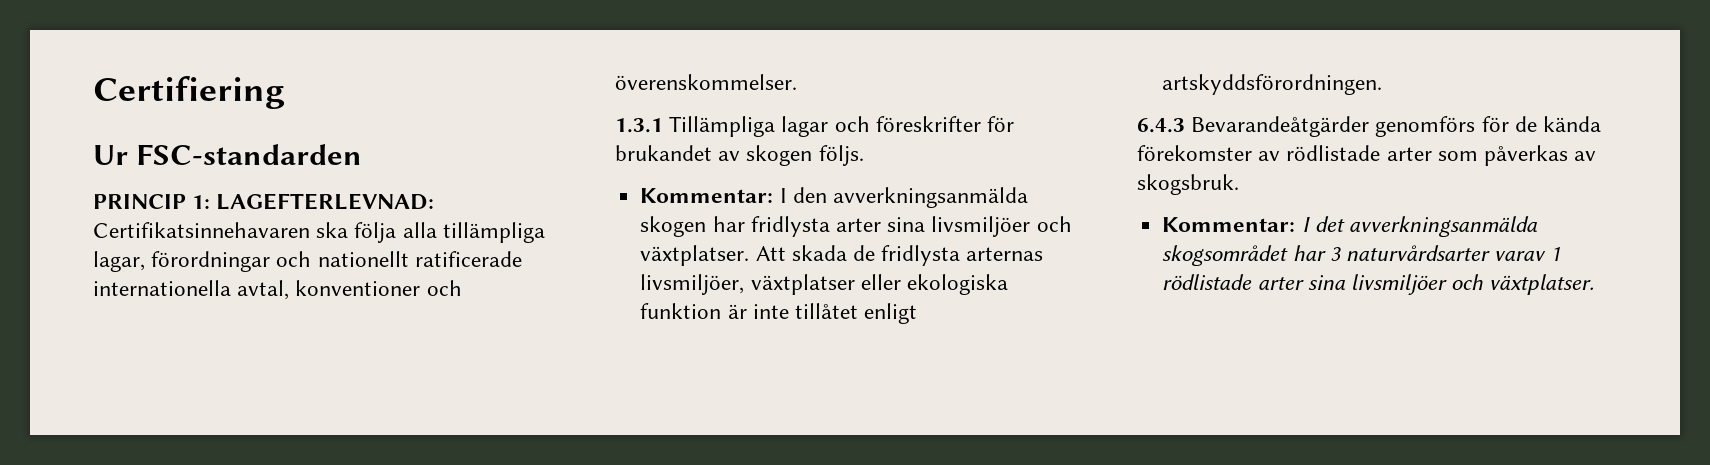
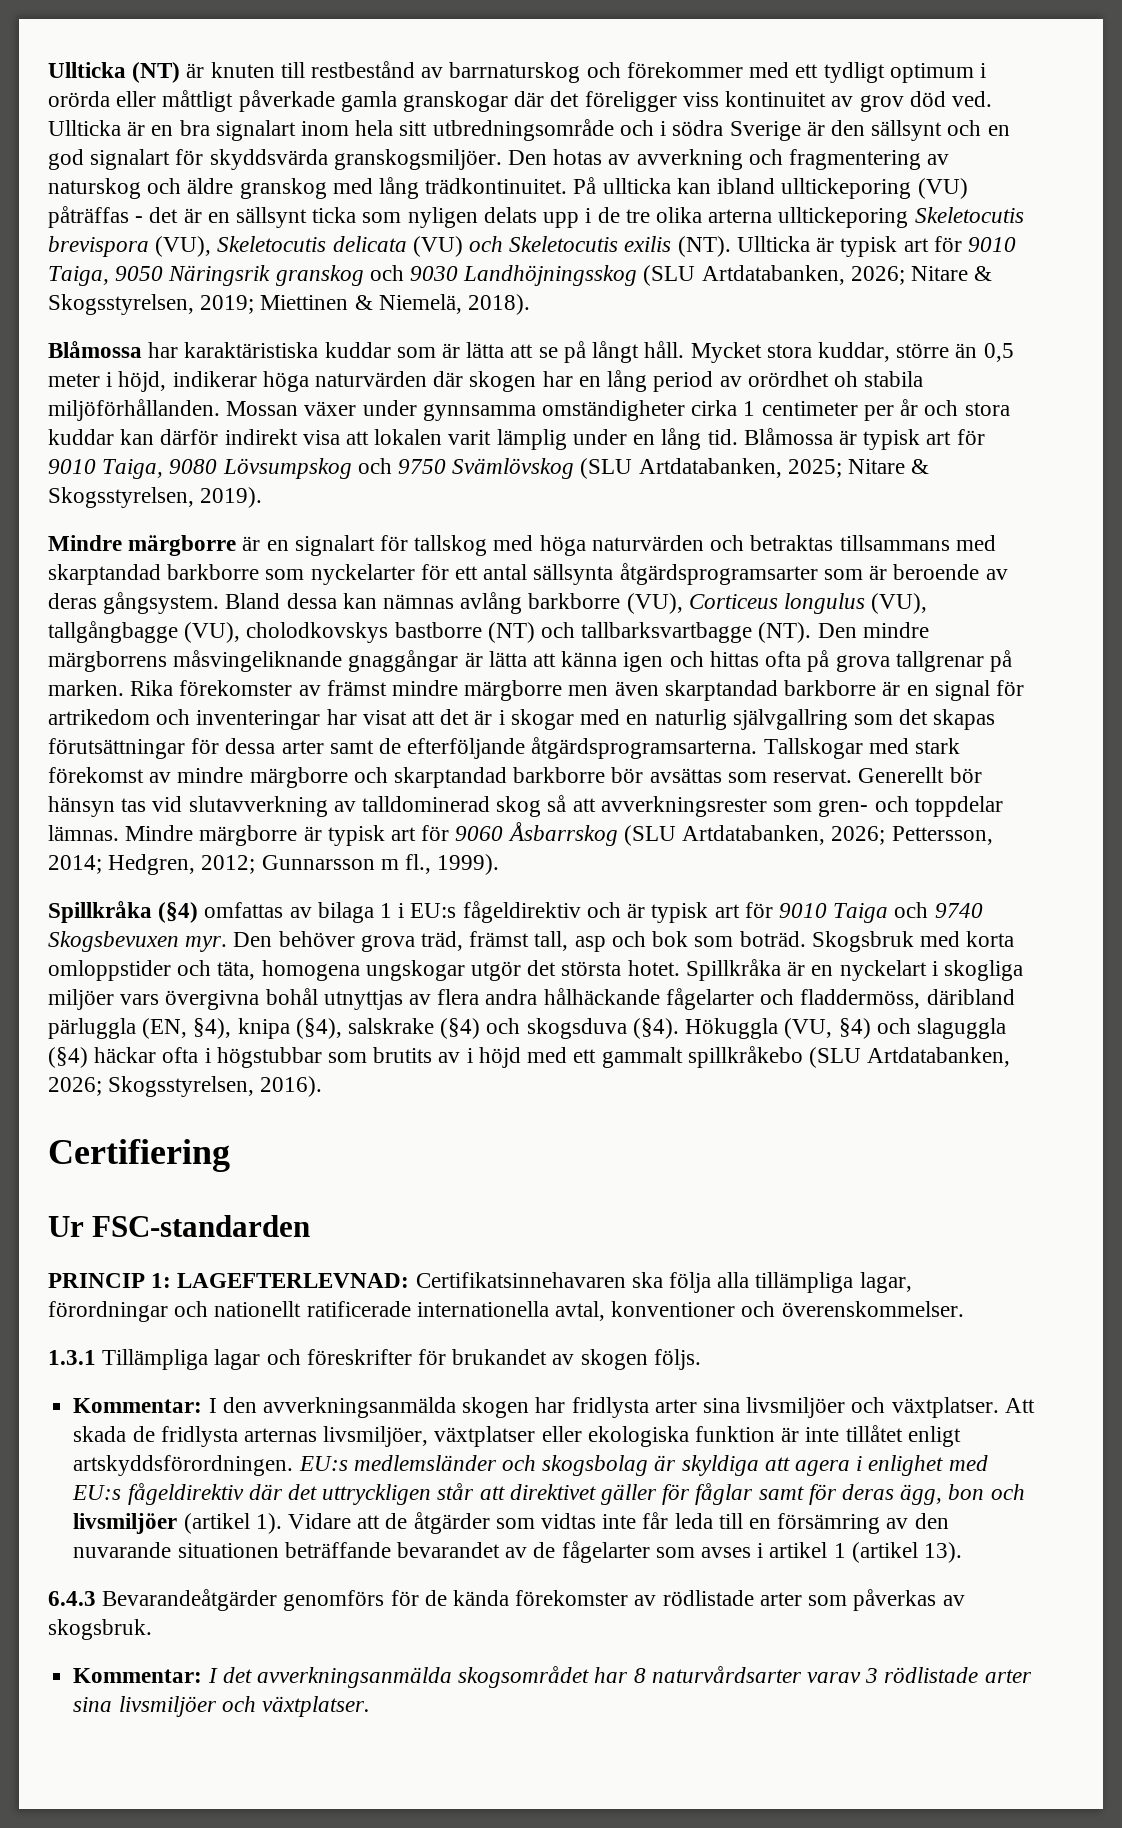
+ Ullticka (NT) är knuten till restbestånd av barrnaturskog och förekommer med ett tydligt optimum i orörda eller måttligt påverkade gamla granskogar där det föreligger viss kontinuitet av grov död ved. Ullticka är en bra signalart inom hela sitt utbredningsområde och i södra Sverige är den sällsynt och en god signalart för skyddsvärda granskogsmiljöer. Den hotas av avverkning och fragmentering av naturskog och äldre granskog med lång trädkontinuitet. På ullticka kan ibland ulltickeporing (VU) påträffas - det är en sällsynt ticka som nyligen delats upp i de tre olika arterna ulltickeporing Skeletocutis brevispora (VU), Skeletocutis delicata (VU) och Skeletocutis exilis (NT). Ullticka är typisk art för 9010 Taiga, 9050 Näringsrik granskog och 9030 Landhöjningsskog (SLU Artdatabanken, 2026; Nitare & Skogsstyrelsen, 2019; Miettinen & Niemelä, 2018).
+ Blåmossa har karaktäristiska kuddar som är lätta att se på långt håll. Mycket stora kuddar, större än 0,5 meter i höjd, indikerar höga naturvärden där skogen har en lång period av orördhet oh stabila miljöförhållanden. Mossan växer under gynnsamma omständigheter cirka 1 centimeter per år och stora kuddar kan därför indirekt visa att lokalen varit lämplig under en lång tid. Blåmossa är typisk art för 9010 Taiga, 9080 Lövsumpskog och 9750 Svämlövskog (SLU Artdatabanken, 2025; Nitare & Skogsstyrelsen, 2019).
+ Mindre märgborre är en signalart för tallskog med höga naturvärden och betraktas tillsammans med skarptandad barkborre som nyckelarter för ett antal sällsynta åtgärdsprogramsarter som är beroende av deras gångsystem. Bland dessa kan nämnas avlång barkborre (VU), Corticeus longulus (VU), tallgångbagge (VU), cholodkovskys bastborre (NT) och tallbarksvartbagge (NT). Den mindre märgborrens måsvingeliknande gnaggångar är lätta att känna igen och hittas ofta på grova tallgrenar på marken. Rika förekomster av främst mindre märgborre men även skarptandad barkborre är en signal för artrikedom och inventeringar har visat att det är i skogar med en naturlig självgallring som det skapas förutsättningar för dessa arter samt de efterföljande åtgärdsprogramsarterna. Tallskogar med stark förekomst av mindre märgborre och skarptandad barkborre bör avsättas som reservat. Generellt bör hänsyn tas vid slutavverkning av talldominerad skog så att avverkningsrester som gren- och toppdelar lämnas. Mindre märgborre är typisk art för 9060 Åsbarrskog (SLU Artdatabanken, 2026; Pettersson, 2014; Hedgren, 2012; Gunnarsson m fl., 1999).
+ Spillkråka (§4) omfattas av bilaga 1 i EU:s fågeldirektiv och är typisk art för 9010 Taiga och 9740 Skogsbevuxen myr. Den behöver grova träd, främst tall, asp och bok som boträd. Skogsbruk med korta omloppstider och täta, homogena ungskogar utgör det största hotet. Spillkråka är en nyckelart i skogliga miljöer vars övergivna bohål utnyttjas av flera andra hålhäckande fågelarter och fladdermöss, däribland pärluggla (EN, §4), knipa (§4), salskrake (§4) och skogsduva (§4). Hökuggla (VU, §4) och slaguggla (§4) häckar ofta i högstubbar som brutits av i höjd med ett gammalt spillkråkebo (SLU Artdatabanken, 2026; Skogsstyrelsen, 2016).
+ EU:s medlemsländer och skogsbolag är skyldiga att agera i enlighet med EU:s fågeldirektiv där det uttryckligen står att direktivet gäller för fåglar samt för deras ägg, bon och livsmiljöer (artikel 1). Vidare att de åtgärder som vidtas inte får leda till en försämring av den nuvarande situationen beträffande bevarandet av de fågelarter som avses i artikel 1 (artikel 13).
- Kommentar: I det avverkningsanmälda skogsområdet har 3 naturvårdsarter varav 1 rödlistade arter sina livsmiljöer och växtplatser.
+ Kommentar: I det avverkningsanmälda skogsområdet har 8 naturvårdsarter varav 3 rödlistade arter sina livsmiljöer och växtplatser.

